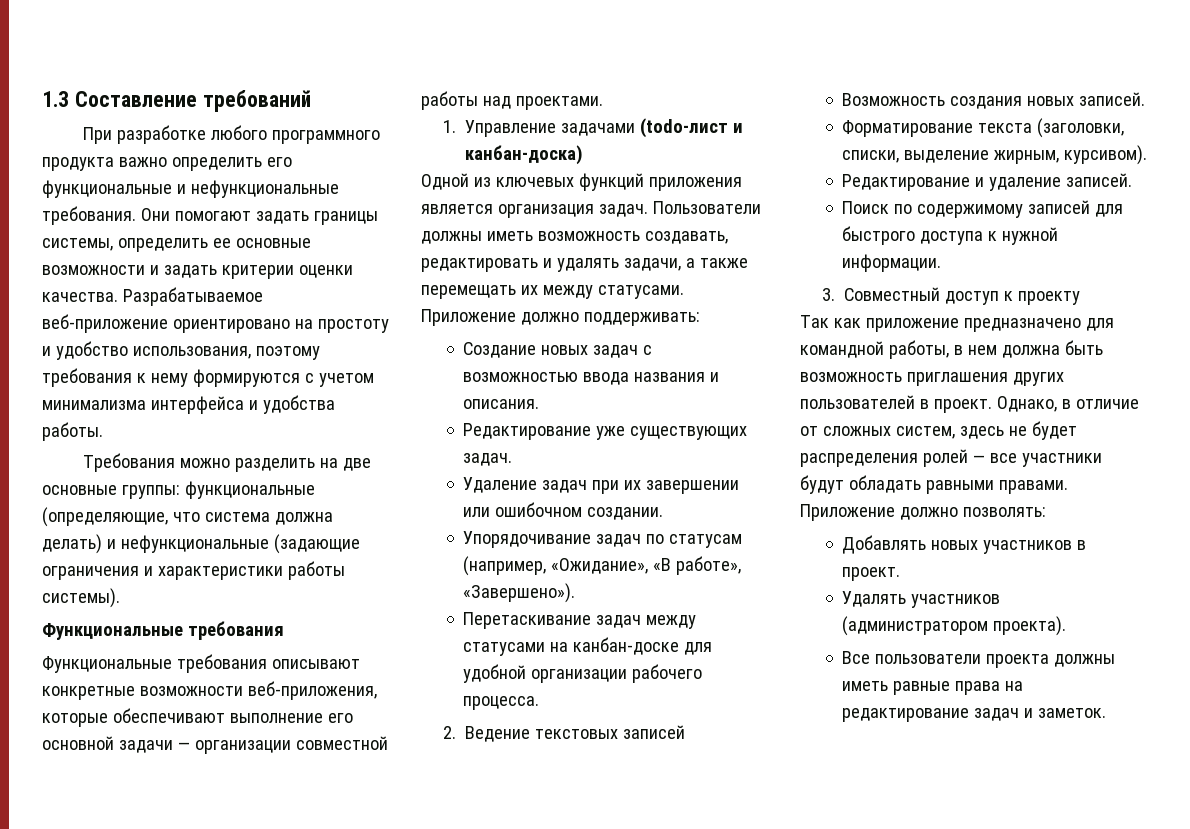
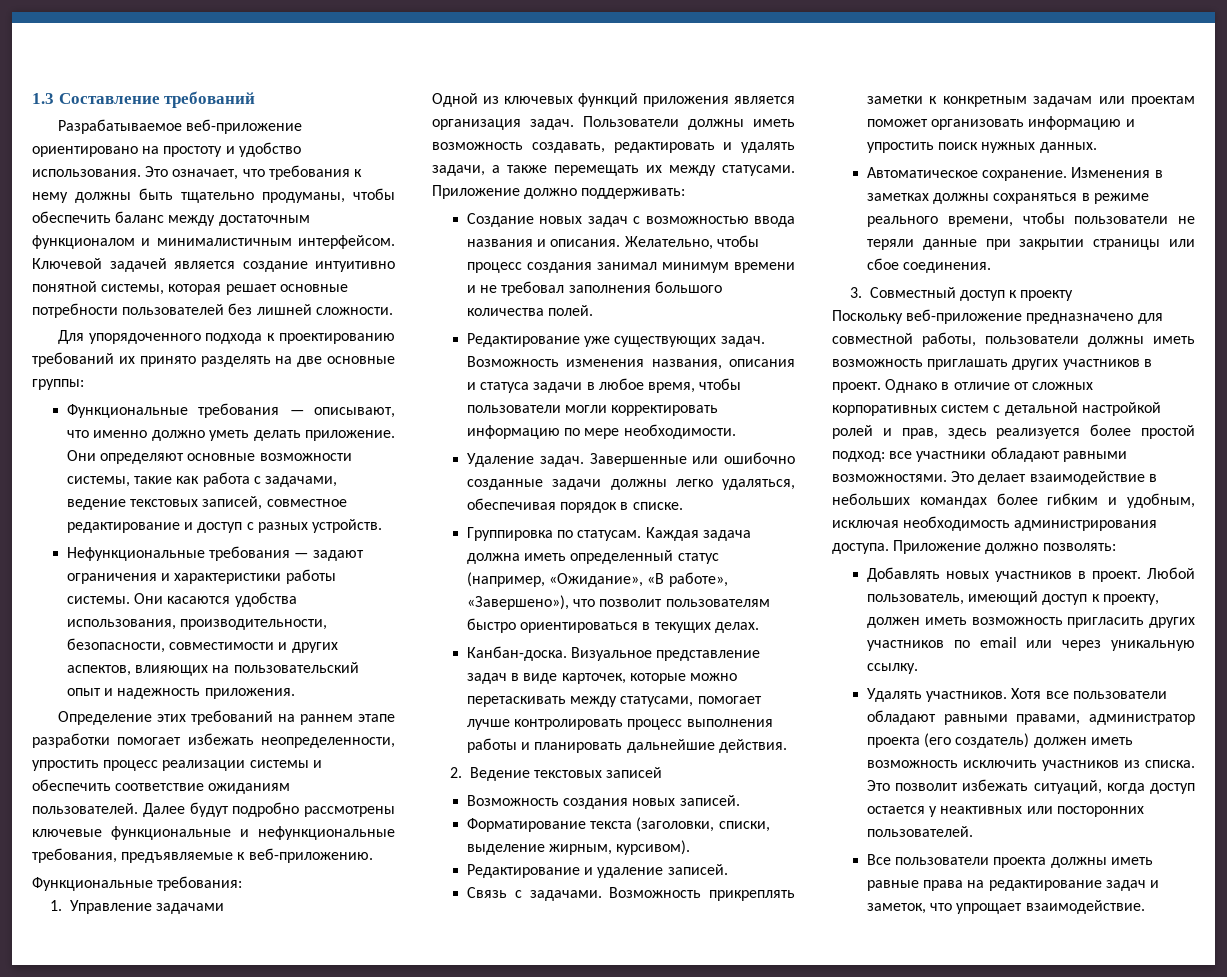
- При разработке любого программного продукта важно определить его функциональные и нефункциональные требования. Они помогают задать границы системы, определить ее основные возможности и задать критерии оценки качества. Разрабатываемое веб-приложение ориентировано на простоту и удобство использования, поэтому требования к нему формируются с учетом минимализма интерфейса и удобства работы.
- Требования можно разделить на две основные группы: функциональные (определяющие, что система должна делать) и нефункциональные (задающие ограничения и характеристики работы системы).
- Функциональные требования
- Функциональные требования описывают конкретные возможности веб-приложения, которые обеспечивают выполнение его основной задачи — организации совместной работы над проектами.
+ Разрабатываемое веб-приложение ориентировано на простоту и удобство использования. Это означает, что требования к нему должны быть тщательно продуманы, чтобы обеспечить баланс между достаточным функционалом и минималистичным интерфейсом. Ключевой задачей является создание интуитивно понятной системы, которая решает основные потребности пользователей без лишней сложности.
+ Для упорядоченного подхода к проектированию требований их принято разделять на две основные группы:
+ Функциональные требования — описывают, что именно должно уметь делать приложение. Они определяют основные возможности системы, такие как работа с задачами, ведение текстовых записей, совместное редактирование и доступ с разных устройств.
+ Нефункциональные требования — задают ограничения и характеристики работы системы. Они касаются удобства использования, производительности, безопасности, совместимости и других аспектов, влияющих на пользовательский опыт и надежность приложения.
+ Определение этих требований на раннем этапе разработки помогает избежать неопределенности, упростить процесс реализации системы и обеспечить соответствие ожиданиям пользователей. Далее будут подробно рассмотрены ключевые функциональные и нефункциональные требования, предъявляемые к веб-приложению.
+ Функциональные требования:
- 1. Управление задачами (todo-лист и канбан-доска)
+ 1. Управление задачами
- Создание новых задач с возможностью ввода названия и описания.
- Редактирование уже существующих задач.
- Удаление задач при их завершении или ошибочном создании.
- Упорядочивание задач по статусам (например, «Ожидание», «В работе», «Завершено»).
- Перетаскивание задач между статусами на канбан-доске для удобной организации рабочего процесса.
+ Создание новых задач с возможностью ввода названия и описания. Желательно, чтобы процесс создания занимал минимум времени и не требовал заполнения большого количества полей.
+ Редактирование уже существующих задач. Возможность изменения названия, описания и статуса задачи в любое время, чтобы пользователи могли корректировать информацию по мере необходимости.
+ Удаление задач. Завершенные или ошибочно созданные задачи должны легко удаляться, обеспечивая порядок в списке.
+ Группировка по статусам. Каждая задача должна иметь определенный статус (например, «Ожидание», «В работе», «Завершено»), что позволит пользователям быстро ориентироваться в текущих делах.
+ Канбан-доска. Визуальное представление задач в виде карточек, которые можно перетаскивать между статусами, помогает лучше контролировать процесс выполнения работы и планировать дальнейшие действия.
- Поиск по содержимому записей для быстрого доступа к нужной информации.
+ Связь с задачами. Возможность прикреплять заметки к конкретным задачам или проектам поможет организовать информацию и упростить поиск нужных данных.
+ Автоматическое сохранение. Изменения в заметках должны сохраняться в режиме реального времени, чтобы пользователи не теряли данные при закрытии страницы или сбое соединения.
- Так как приложение предназначено для командной работы, в нем должна быть возможность приглашения других пользователей в проект. Однако, в отличие от сложных систем, здесь не будет распределения ролей — все участники будут обладать равными правами.
+ Поскольку веб-приложение предназначено для совместной работы, пользователи должны иметь возможность приглашать других участников в проект. Однако в отличие от сложных корпоративных систем с детальной настройкой ролей и прав, здесь реализуется более простой подход: все участники обладают равными возможностями. Это делает взаимодействие в небольших командах более гибким и удобным, исключая необходимость администрирования доступа.
- Добавлять новых участников в проект.
- Удалять участников (администратором проекта).
+ Добавлять новых участников в проект. Любой пользователь, имеющий доступ к проекту, должен иметь возможность пригласить других участников по email или через уникальную ссылку.
+ Удалять участников. Хотя все пользователи обладают равными правами, администратор проекта (его создатель) должен иметь возможность исключить участников из списка. Это позволит избежать ситуаций, когда доступ остается у неактивных или посторонних пользователей.
- Все пользователи проекта должны иметь равные права на редактирование задач и заметок.
+ Все пользователи проекта должны иметь равные права на редактирование задач и заметок, что упрощает взаимодействие.

